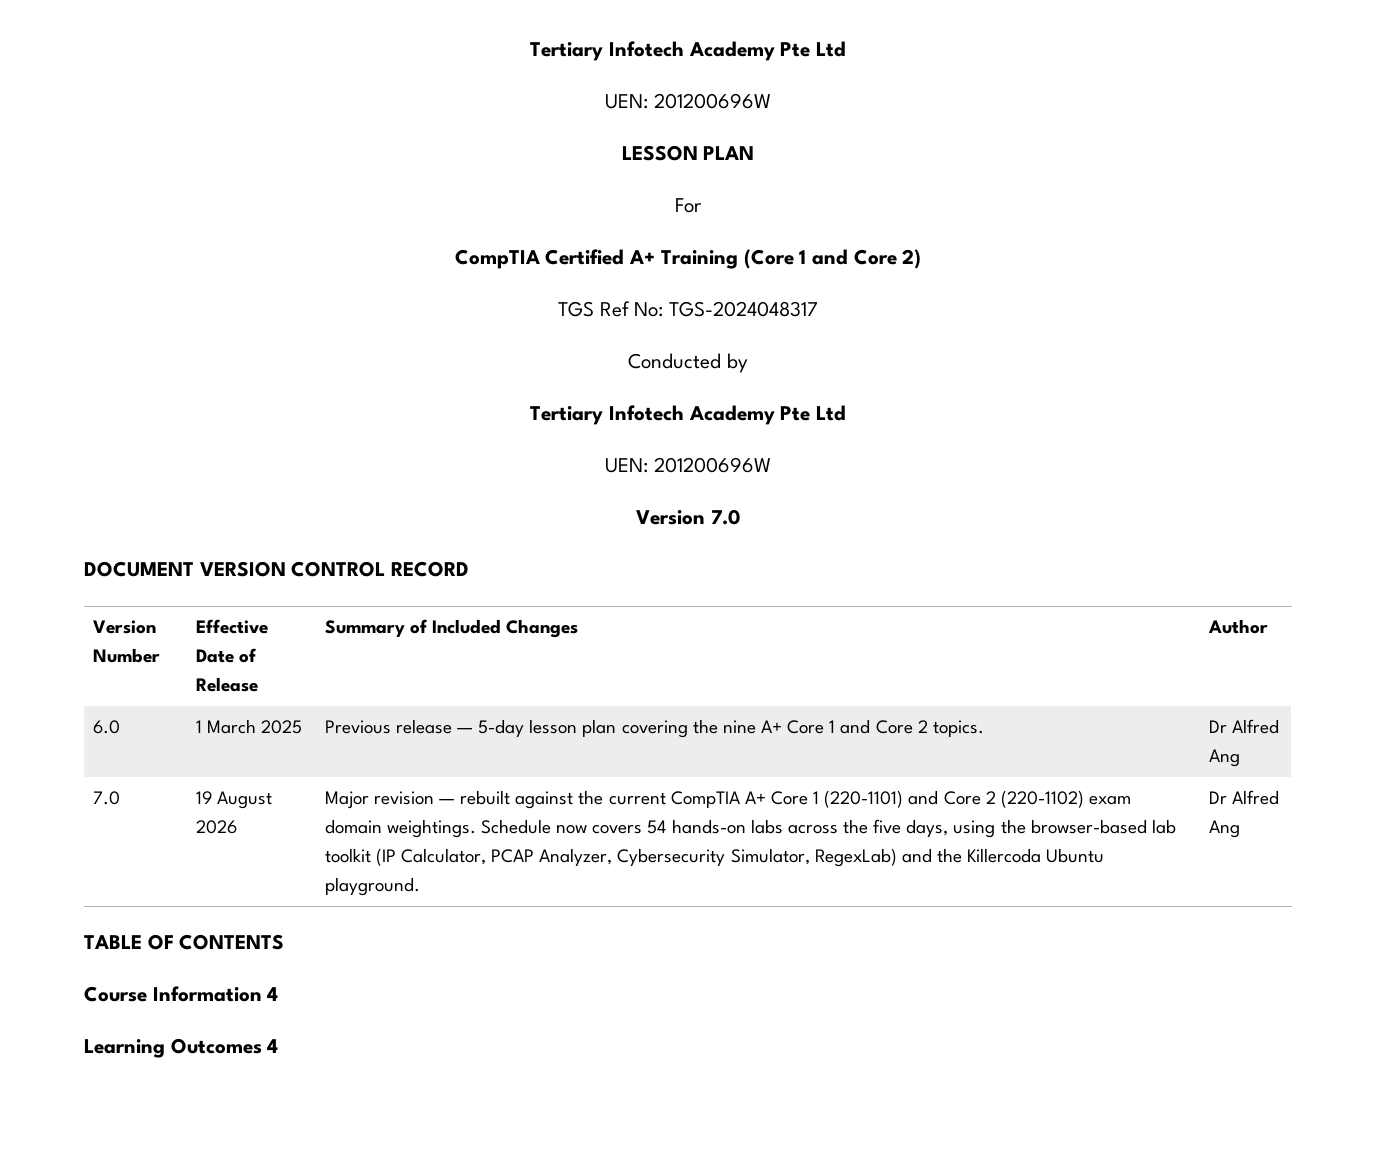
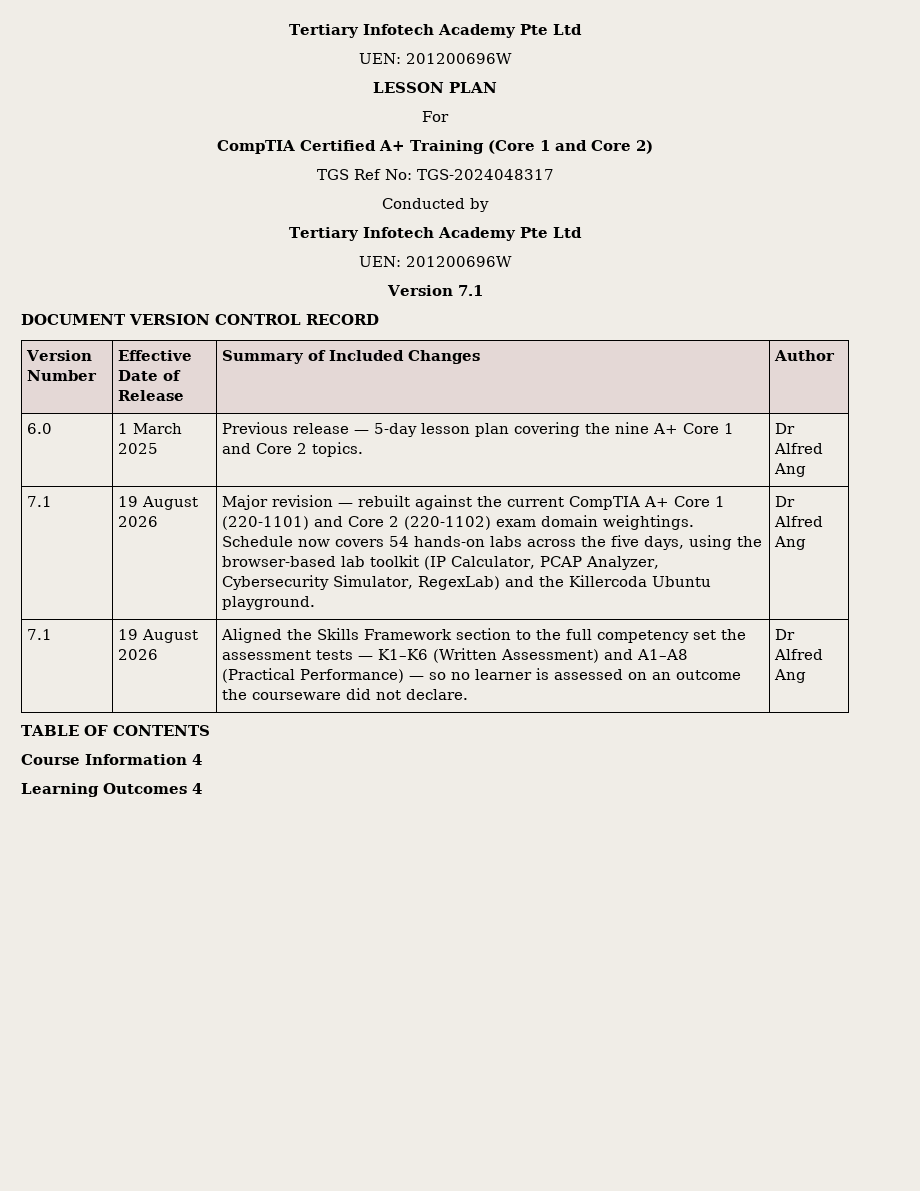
- Version 7.0
+ Version 7.1
  6.0 | 1 March 2025 | Previous release — 5-day lesson plan covering the nine A+ Core 1 and Core 2 topics. | Dr Alfred Ang
- 7.0
+ 7.1
+ 7.1 | 19 August 2026 | Aligned the Skills Framework section to the full competency set the assessment tests — K1–K6 (Written Assessment) and A1–A8 (Practical Performance) — so no learner is assessed on an outcome the courseware did not declare. | Dr Alfred Ang

